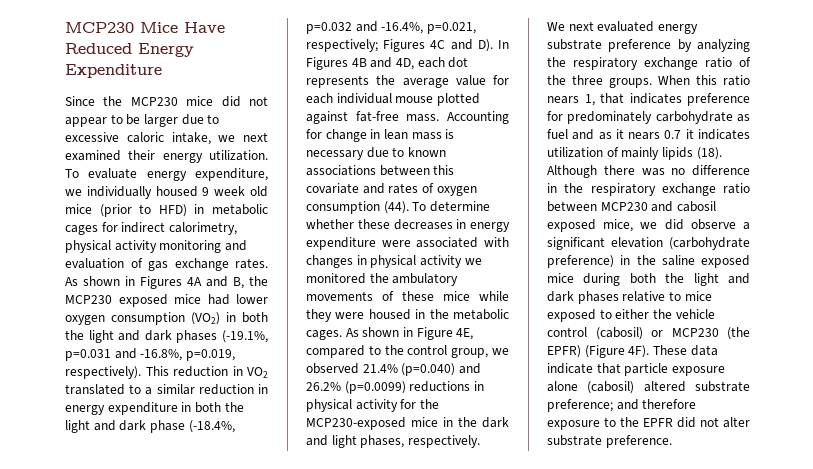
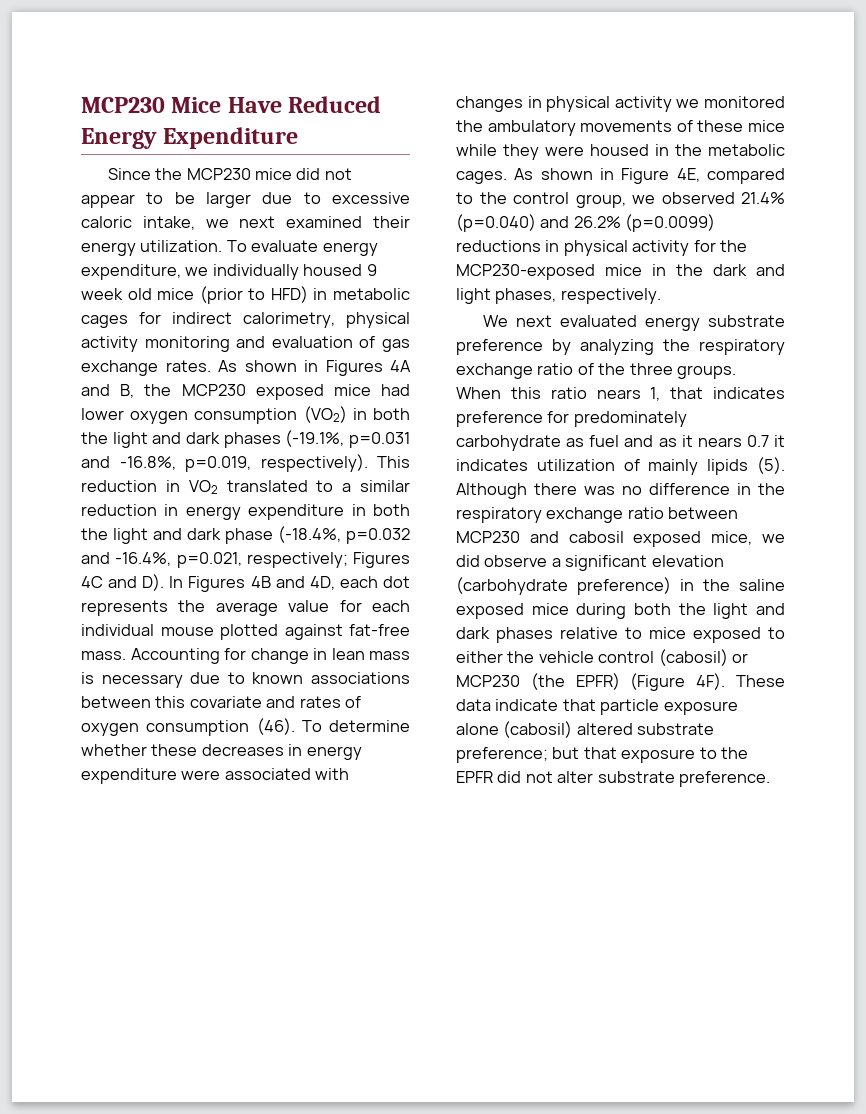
- Accounting for change in lean mass is necessary due to known associations between this covariate and rates of oxygen consumption (44).
+ Accounting for change in lean mass is necessary due to known associations between this covariate and rates of oxygen consumption (46).
- When this ratio nears 1, that indicates preference for predominately carbohydrate as fuel and as it nears 0.7 it indicates utilization of mainly lipids (18).
+ When this ratio nears 1, that indicates preference for predominately carbohydrate as fuel and as it nears 0.7 it indicates utilization of mainly lipids (5).
- These data indicate that particle exposure alone (cabosil) altered substrate preference; and therefore exposure to the EPFR did not alter substrate preference.
+ These data indicate that particle exposure alone (cabosil) altered substrate preference; but that exposure to the EPFR did not alter substrate preference.

